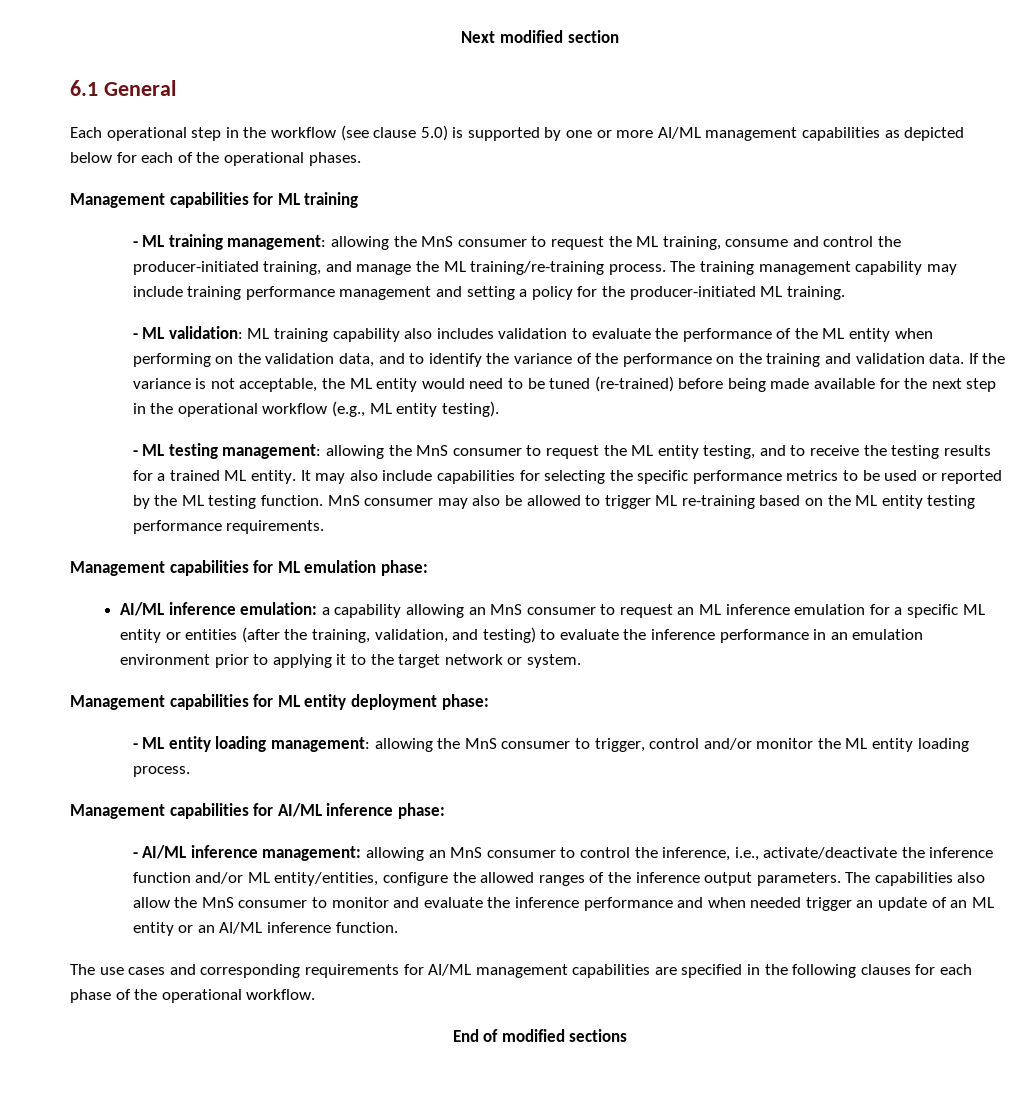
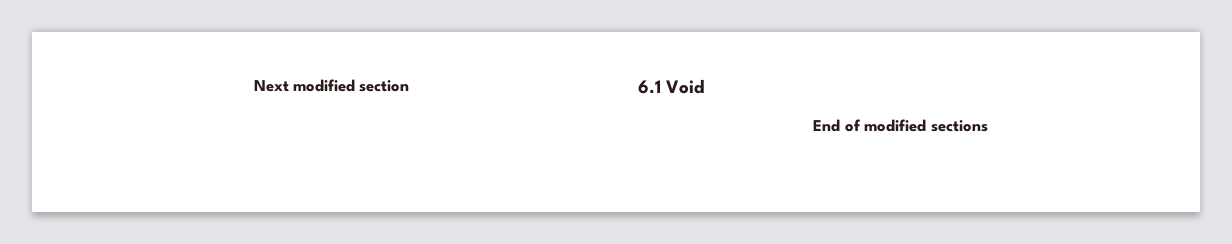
- 6.1 General
- Each operational step in the workflow (see clause 5.0) is supported by one or more AI/ML management capabilities as depicted below for each of the operational phases.
- Management capabilities for ML training
- - ML training management: allowing the MnS consumer to request the ML training, consume and control the producer-initiated training, and manage the ML training/re-training process. The training management capability may include training performance management and setting a policy for the producer-initiated ML training.
- - ML validation: ML training capability also includes validation to evaluate the performance of the ML entity when performing on the validation data, and to identify the variance of the performance on the training and validation data. If the variance is not acceptable, the ML entity would need to be tuned (re-trained) before being made available for the next step in the operational workflow (e.g., ML entity testing).
- - ML testing management: allowing the MnS consumer to request the ML entity testing, and to receive the testing results for a trained ML entity. It may also include capabilities for selecting the specific performance metrics to be used or reported by the ML testing function. MnS consumer may also be allowed to trigger ML re-training based on the ML entity testing performance requirements.
- Management capabilities for ML emulation phase:
- AI/ML inference emulation: a capability allowing an MnS consumer to request an ML inference emulation for a specific ML entity or entities (after the training, validation, and testing) to evaluate the inference performance in an emulation environment prior to applying it to the target network or system.
- Management capabilities for ML entity deployment phase:
- - ML entity loading management: allowing the MnS consumer to trigger, control and/or monitor the ML entity loading process.
- Management capabilities for AI/ML inference phase:
- - AI/ML inference management: allowing an MnS consumer to control the inference, i.e., activate/deactivate the inference function and/or ML entity/entities, configure the allowed ranges of the inference output parameters. The capabilities also allow the MnS consumer to monitor and evaluate the inference performance and when needed trigger an update of an ML entity or an AI/ML inference function.
- The use cases and corresponding requirements for AI/ML management capabilities are specified in the following clauses for each phase of the operational workflow.
+ 6.1 Void

